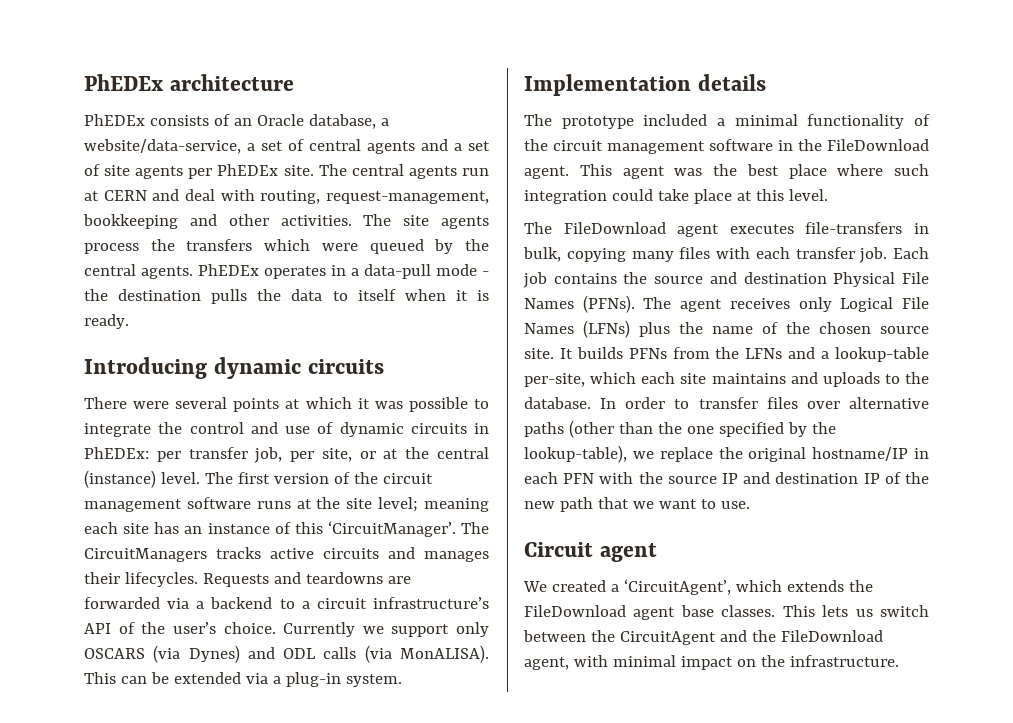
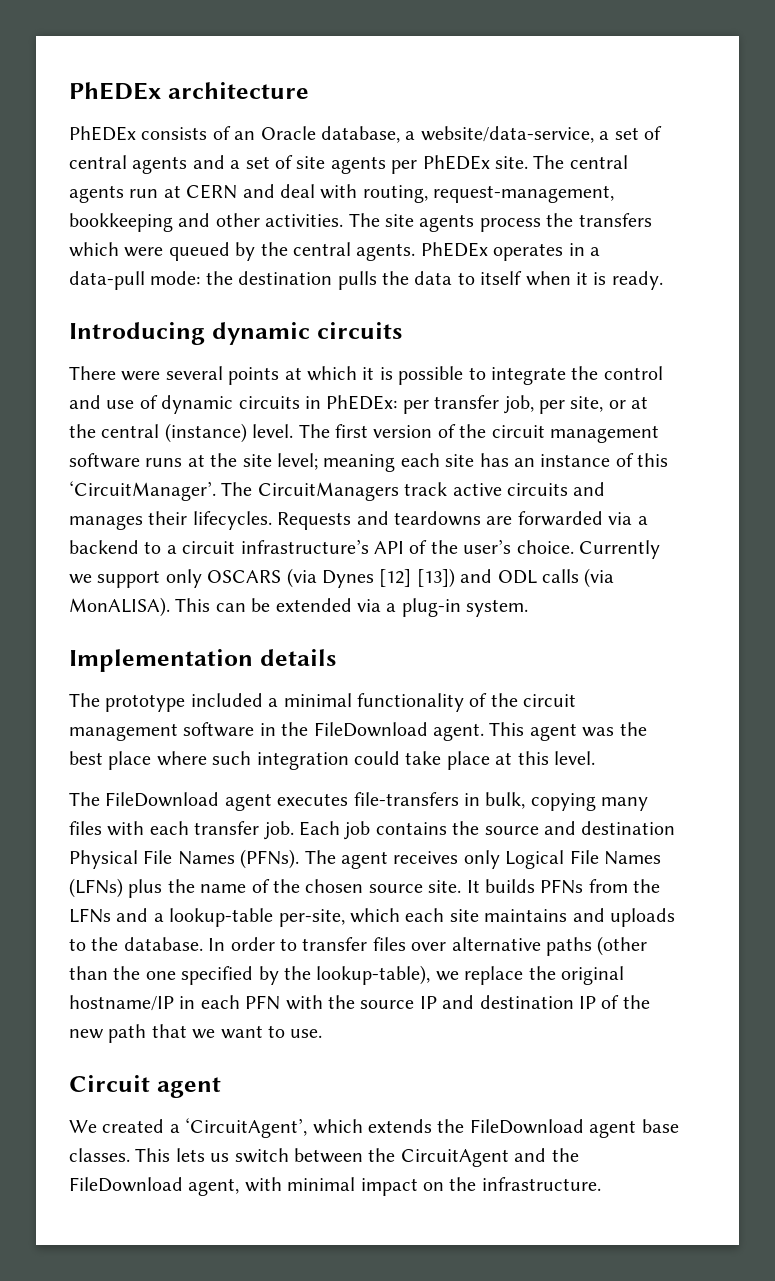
- PhEDEx operates in a data-pull mode - the destination pulls the data to itself when it is ready.
+ PhEDEx operates in a data-pull mode: the destination pulls the data to itself when it is ready.
- There were several points at which it was possible to integrate the control and use of dynamic circuits in PhEDEx: per transfer job, per site, or at the central (instance) level.
+ There were several points at which it is possible to integrate the control and use of dynamic circuits in PhEDEx: per transfer job, per site, or at the central (instance) level.
- The CircuitManagers tracks active circuits and manages their lifecycles.
+ The CircuitManagers track active circuits and manages their lifecycles.
- Currently we support only OSCARS (via Dynes) and ODL calls (via MonALISA).
+ Currently we support only OSCARS (via Dynes [12] [13]) and ODL calls (via MonALISA).

